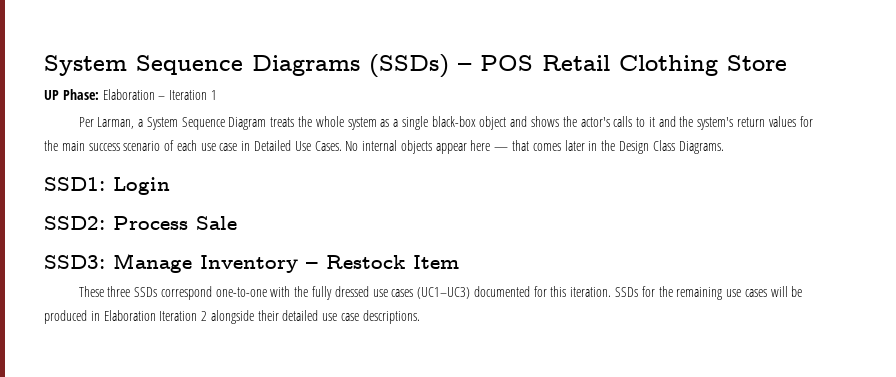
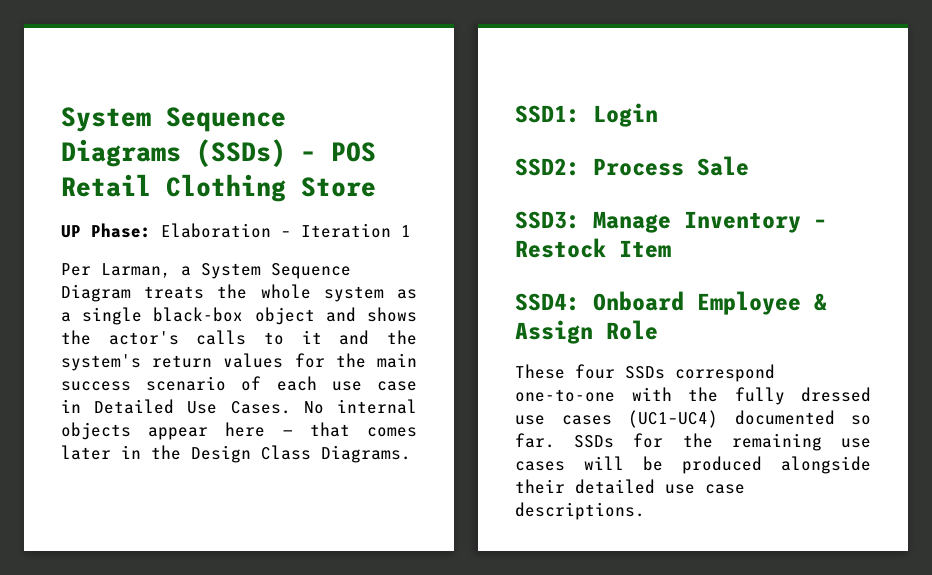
+ SSD4: Onboard Employee & Assign Role
- These three SSDs correspond one-to-one with the fully dressed use cases (UC1–UC3) documented for this iteration.
+ These four SSDs correspond one-to-one with the fully dressed use cases (UC1–UC4) documented so far.
- SSDs for the remaining use cases will be produced in Elaboration Iteration 2 alongside their detailed use case descriptions.
+ SSDs for the remaining use cases will be produced alongside their detailed use case descriptions.

